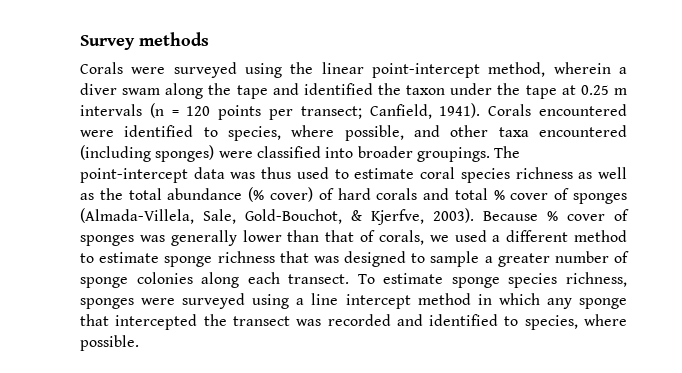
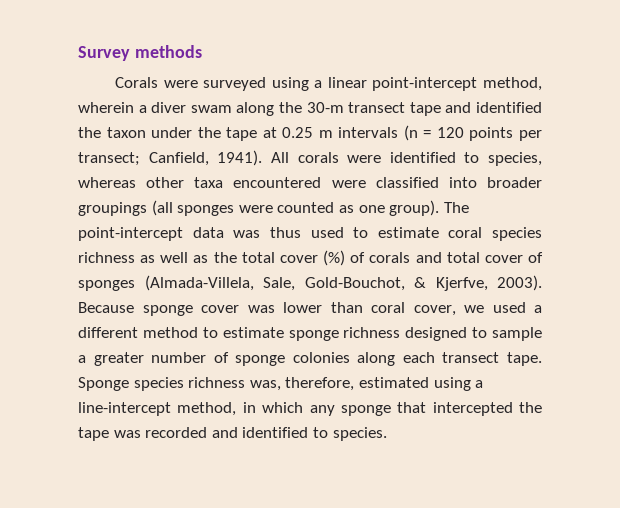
- Corals were surveyed using the linear point-intercept method, wherein a diver swam along the tape and identified the taxon under the tape at 0.25 m intervals (n = 120 points per transect; Canfield, 1941).
+ Corals were surveyed using a linear point-intercept method, wherein a diver swam along the 30-m transect tape and identified the taxon under the tape at 0.25 m intervals (n = 120 points per transect; Canfield, 1941).
- Corals encountered were identified to species, where possible, and other taxa encountered (including sponges) were classified into broader groupings.
+ All corals were identified to species, whereas other taxa encountered were classified into broader groupings (all sponges were counted as one group).
- The point-intercept data was thus used to estimate coral species richness as well as the total abundance (% cover) of hard corals and total % cover of sponges (Almada-Villela, Sale, Gold-Bouchot, & Kjerfve, 2003).
+ The point-intercept data was thus used to estimate coral species richness as well as the total cover (%) of corals and total cover of sponges (Almada-Villela, Sale, Gold-Bouchot, & Kjerfve, 2003).
- Because % cover of sponges was generally lower than that of corals, we used a different method to estimate sponge richness that was designed to sample a greater number of sponge colonies along each transect. To estimate sponge species richness, sponges were surveyed using a line intercept method in which any sponge that intercepted the transect was recorded and identified to species, where possible.
+ Because sponge cover was lower than coral cover, we used a different method to estimate sponge richness designed to sample a greater number of sponge colonies along each transect tape. Sponge species richness was, therefore, estimated using a line-intercept method, in which any sponge that intercepted the tape was recorded and identified to species.

